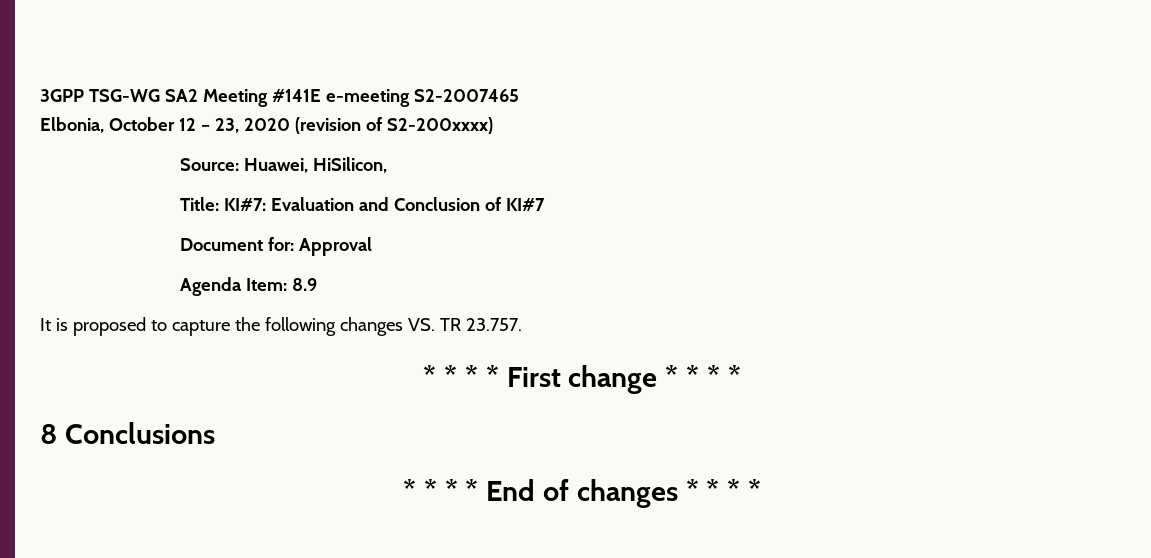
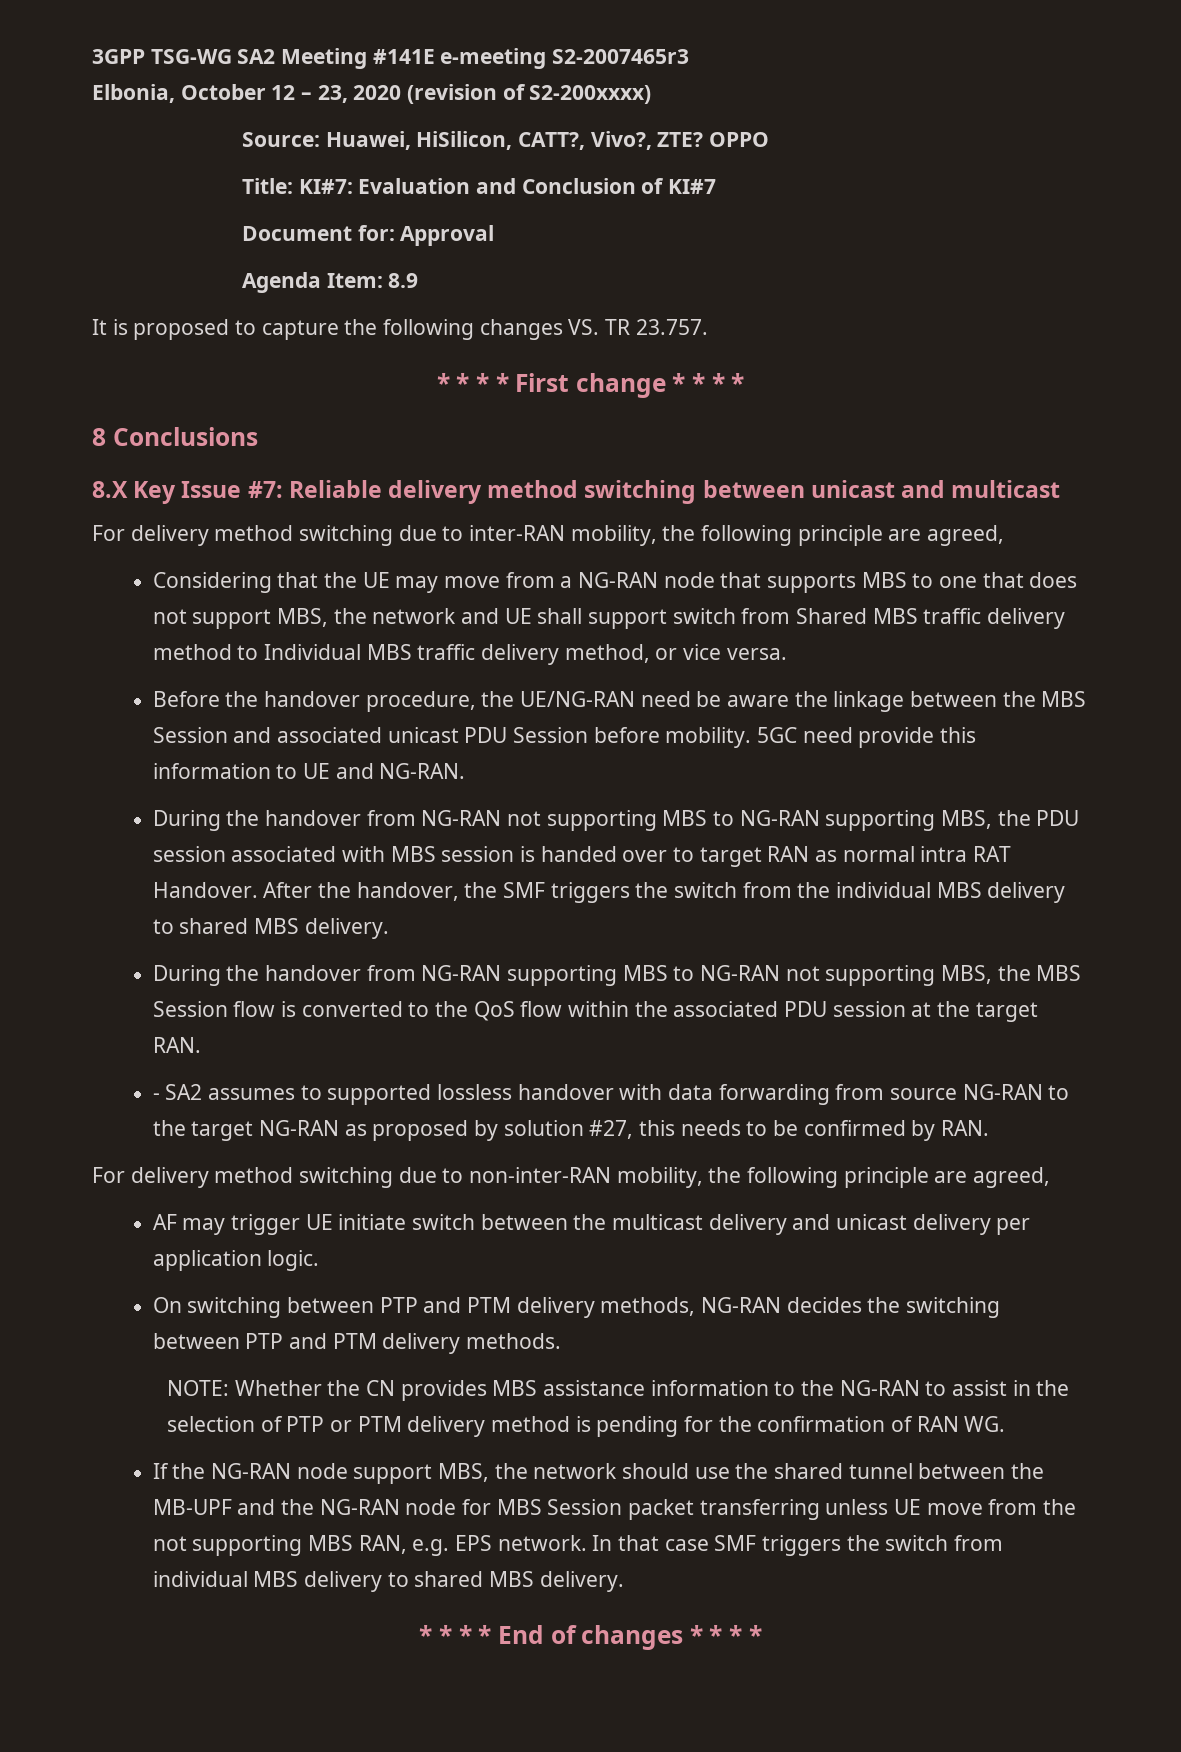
- 3GPP TSG-WG SA2 Meeting #141E e-meeting S2-2007465
+ 3GPP TSG-WG SA2 Meeting #141E e-meeting S2-2007465r3
- Source: Huawei, HiSilicon,
+ Source: Huawei, HiSilicon, CATT?, Vivo?, ZTE? OPPO
+ 8.X Key Issue #7: Reliable delivery method switching between unicast and multicast
+ For delivery method switching due to inter-RAN mobility, the following principle are agreed,
+ Considering that the UE may move from a NG-RAN node that supports MBS to one that does not support MBS, the network and UE shall support switch from Shared MBS traffic delivery method to Individual MBS traffic delivery method, or vice versa.
+ Before the handover procedure, the UE/NG-RAN need be aware the linkage between the MBS Session and associated unicast PDU Session before mobility. 5GC need provide this information to UE and NG-RAN.
+ During the handover from NG-RAN not supporting MBS to NG-RAN supporting MBS, the PDU session associated with MBS session is handed over to target RAN as normal intra RAT Handover. After the handover, the SMF triggers the switch from the individual MBS delivery to shared MBS delivery.
+ During the handover from NG-RAN supporting MBS to NG-RAN not supporting MBS, the MBS Session flow is converted to the QoS flow within the associated PDU session at the target RAN.
+ - SA2 assumes to supported lossless handover with data forwarding from source NG-RAN to the target NG-RAN as proposed by solution #27, this needs to be confirmed by RAN.
+ For delivery method switching due to non-inter-RAN mobility, the following principle are agreed,
+ AF may trigger UE initiate switch between the multicast delivery and unicast delivery per application logic.
+ On switching between PTP and PTM delivery methods, NG-RAN decides the switching between PTP and PTM delivery methods.
+ NOTE: Whether the CN provides MBS assistance information to the NG-RAN to assist in the selection of PTP or PTM delivery method is pending for the confirmation of RAN WG.
+ If the NG-RAN node support MBS, the network should use the shared tunnel between the MB-UPF and the NG-RAN node for MBS Session packet transferring unless UE move from the not supporting MBS RAN, e.g. EPS network. In that case SMF triggers the switch from individual MBS delivery to shared MBS delivery.

